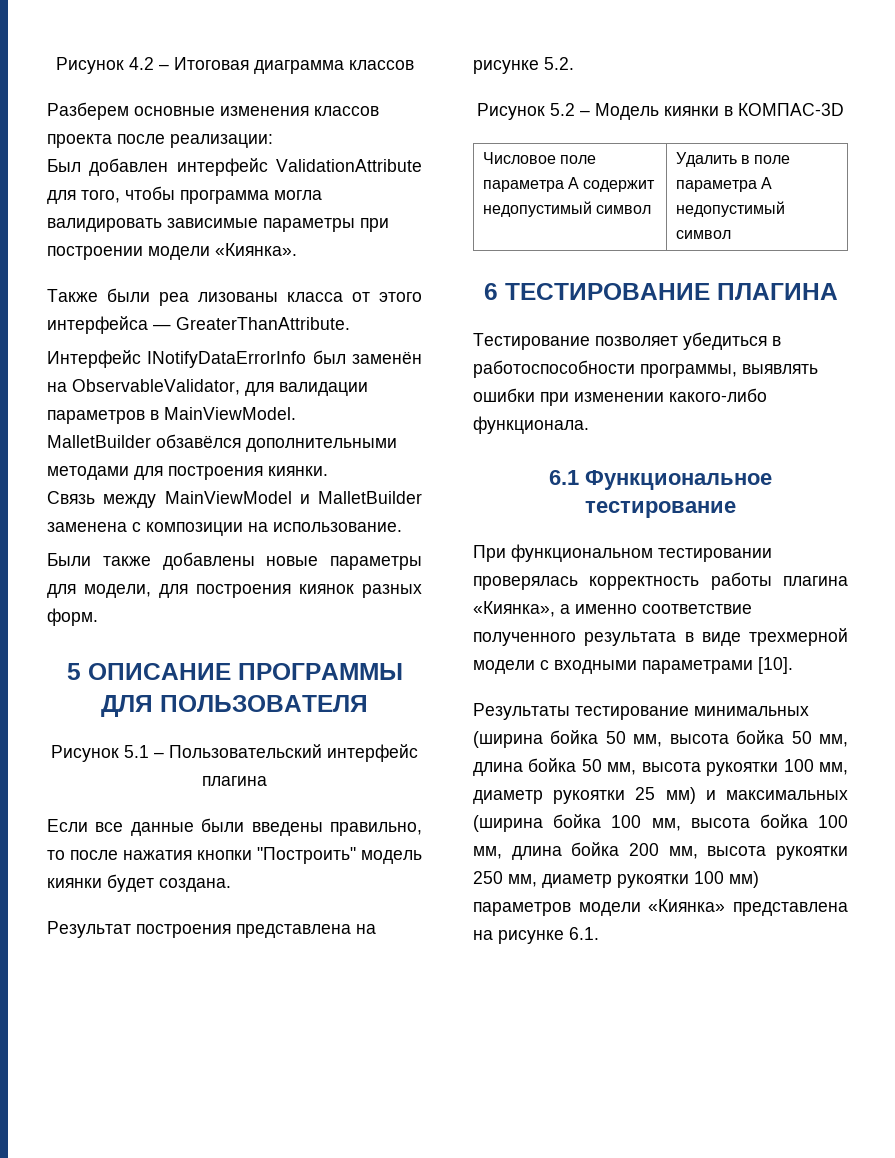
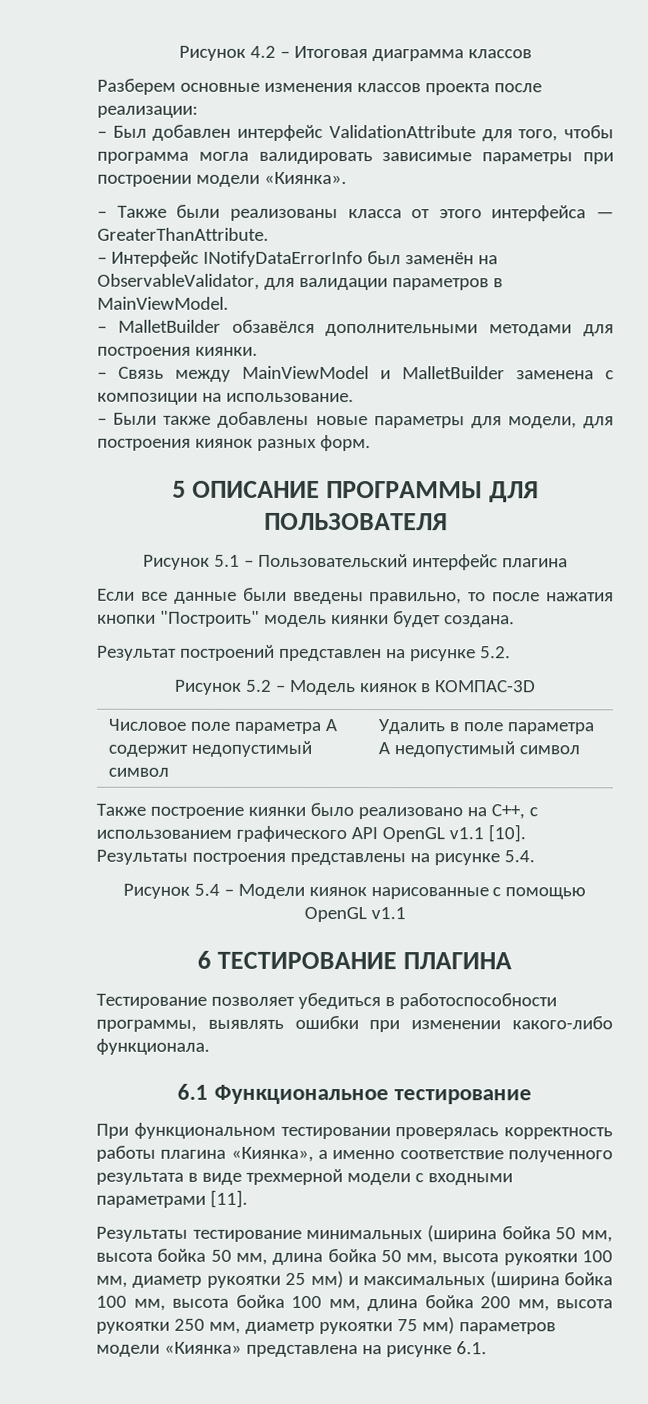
- Был добавлен интерфейс ValidationAttribute для того, чтобы программа могла валидировать зависимые параметры при построении модели «Киянка».
+ – Был добавлен интерфейс ValidationAttribute для того, чтобы программа могла валидировать зависимые параметры при построении модели «Киянка».
- Также были реа лизованы класса от этого интерфейса — GreaterThanAttribute.
+ – Также были реализованы класса от этого интерфейса — GreaterThanAttribute.
- Интерфейс INotifyDataErrorInfo был заменён на ObservableValidator, для валидации параметров в MainViewModel.
+ – Интерфейс INotifyDataErrorInfo был заменён на ObservableValidator, для валидации параметров в MainViewModel.
- MalletBuilder обзавёлся дополнительными методами для построения киянки.
+ – MalletBuilder обзавёлся дополнительными методами для построения киянки.
- Связь между MainViewModel и MalletBuilder заменена с композиции на использование.
+ – Связь между MainViewModel и MalletBuilder заменена с композиции на использование.
- Были также добавлены новые параметры для модели, для построения киянок разных форм.
+ – Были также добавлены новые параметры для модели, для построения киянок разных форм.
- Результат построения представлена на рисунке 5.2.
+ Результат построений представлен на рисунке 5.2.
- Рисунок 5.2 – Модель киянки в КОМПАС-3D
+ Рисунок 5.2 – Модель киянок в КОМПАС-3D
+ Также построение киянки было реализовано на C++, с использованием графического API OpenGL v1.1 [10]. Результаты построения представлены на рисунке 5.4.
+ Рисунок 5.4 – Модели киянок нарисованные с помощью OpenGL v1.1
- При функциональном тестировании проверялась корректность работы плагина «Киянка», а именно соответствие полученного результата в виде трехмерной модели с входными параметрами [10].
+ При функциональном тестировании проверялась корректность работы плагина «Киянка», а именно соответствие полученного результата в виде трехмерной модели с входными параметрами [11].
- Результаты тестирование минимальных (ширина бойка 50 мм, высота бойка 50 мм, длина бойка 50 мм, высота рукоятки 100 мм, диаметр рукоятки 25 мм) и максимальных (ширина бойка 100 мм, высота бойка 100 мм, длина бойка 200 мм, высота рукоятки 250 мм, диаметр рукоятки 100 мм) параметров модели «Киянка» представлена на рисунке 6.1.
+ Результаты тестирование минимальных (ширина бойка 50 мм, высота бойка 50 мм, длина бойка 50 мм, высота рукоятки 100 мм, диаметр рукоятки 25 мм) и максимальных (ширина бойка 100 мм, высота бойка 100 мм, длина бойка 200 мм, высота рукоятки 250 мм, диаметр рукоятки 75 мм) параметров модели «Киянка» представлена на рисунке 6.1.

